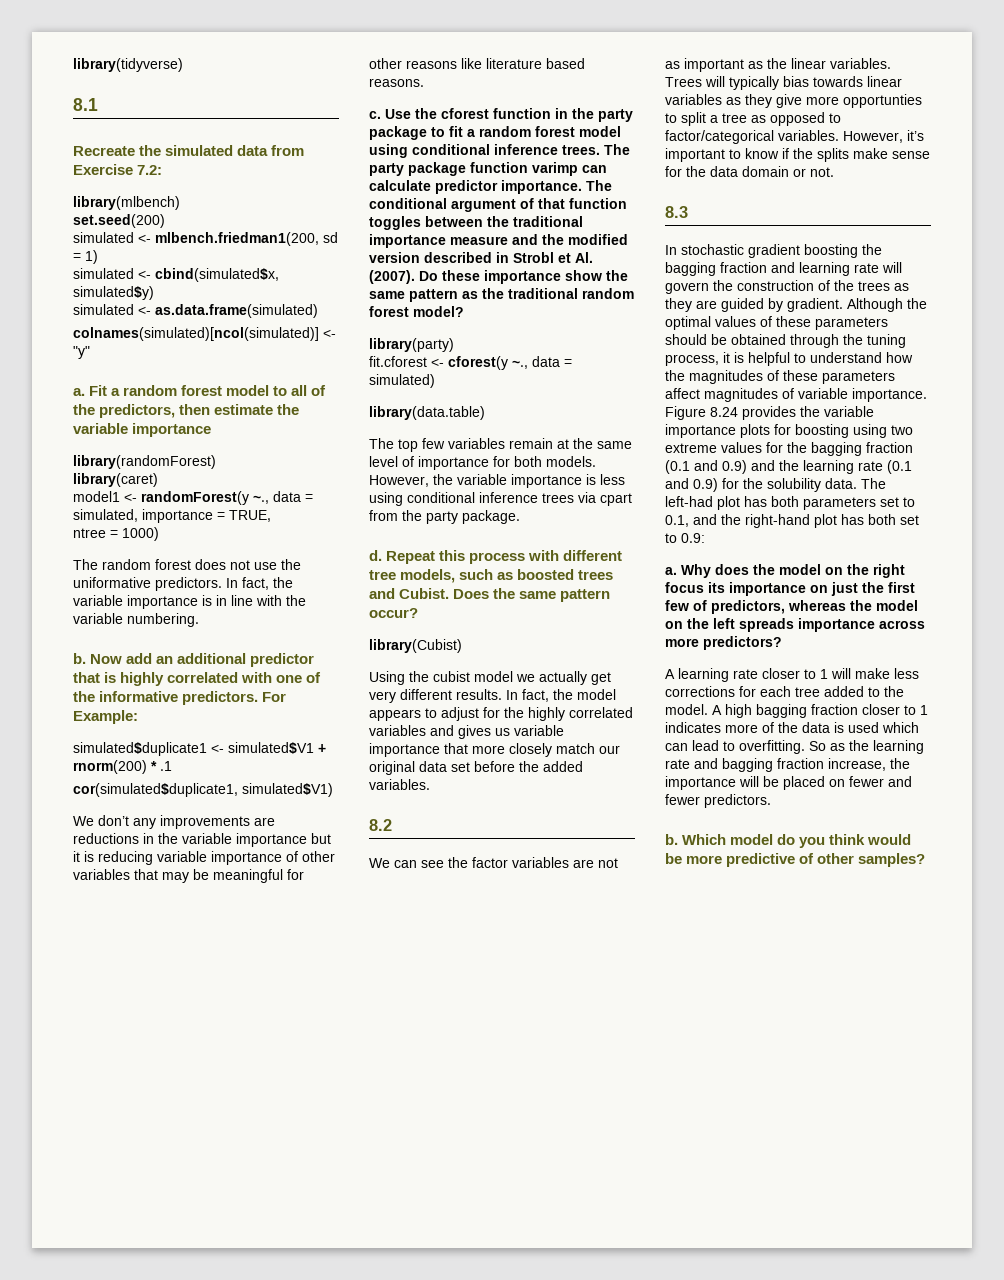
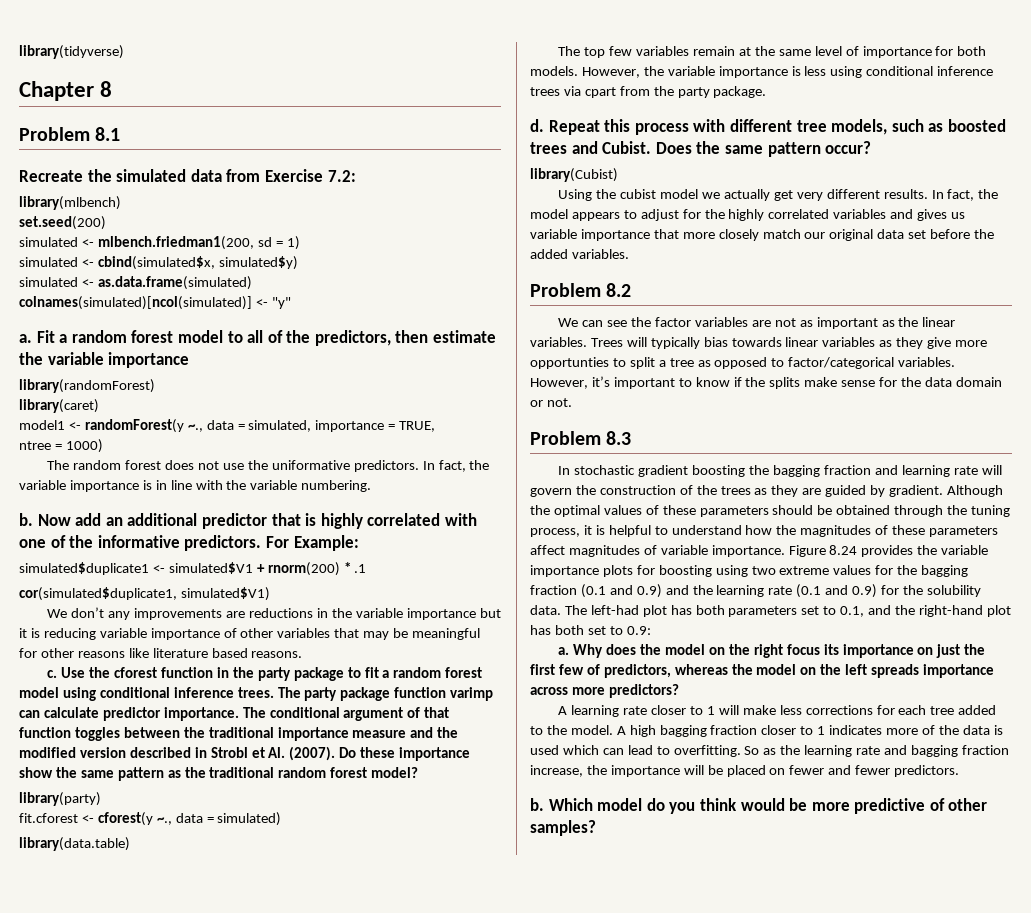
- 8.1
+ Chapter 8
+ Problem 8.1
- 8.2
+ Problem 8.2
- 8.3
+ Problem 8.3

